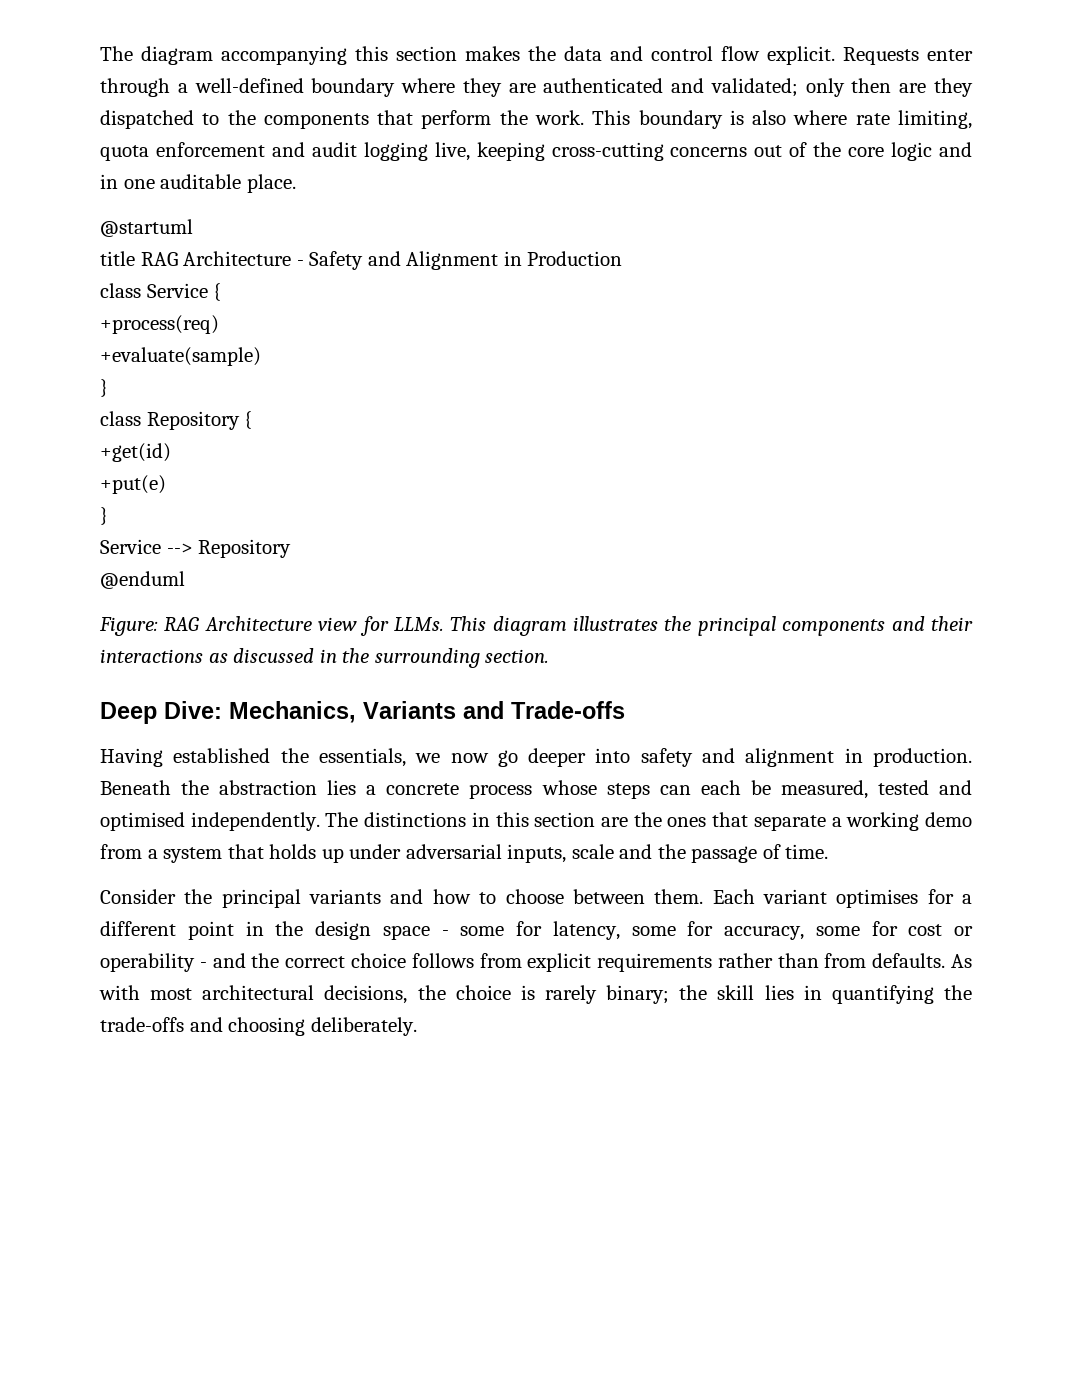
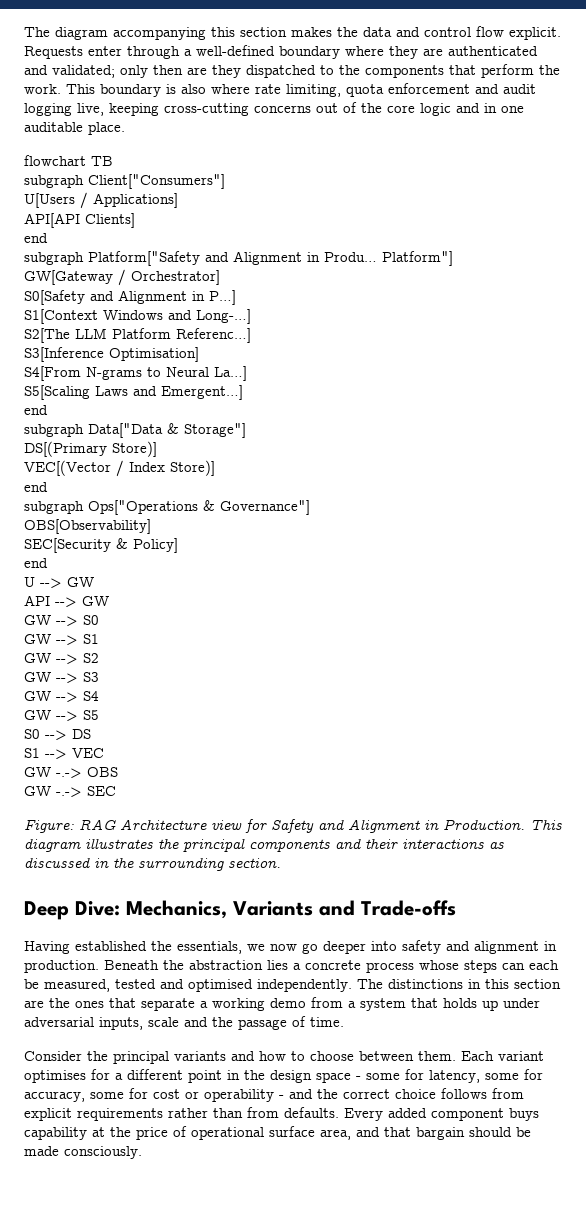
- @startuml
- title RAG Architecture - Safety and Alignment in Production
- class Service {
- +process(req)
- +evaluate(sample)
- }
- class Repository {
- +get(id)
- +put(e)
- }
- Service --> Repository
- @enduml
+ flowchart TB
+ subgraph Client["Consumers"]
+ U[Users / Applications]
+ API[API Clients]
+ end
+ subgraph Platform["Safety and Alignment in Produ… Platform"]
+ GW[Gateway / Orchestrator]
+ S0[Safety and Alignment in P…]
+ S1[Context Windows and Long-…]
+ S2[The LLM Platform Referenc…]
+ S3[Inference Optimisation]
+ S4[From N-grams to Neural La…]
+ S5[Scaling Laws and Emergent…]
+ end
+ subgraph Data["Data & Storage"]
+ DS[(Primary Store)]
+ VEC[(Vector / Index Store)]
+ end
+ subgraph Ops["Operations & Governance"]
+ OBS[Observability]
+ SEC[Security & Policy]
+ end
+ U --> GW
+ API --> GW
+ GW --> S0
+ GW --> S1
+ GW --> S2
+ GW --> S3
+ GW --> S4
+ GW --> S5
+ S0 --> DS
+ S1 --> VEC
+ GW -.-> OBS
+ GW -.-> SEC
- Figure: RAG Architecture view for LLMs.
+ Figure: RAG Architecture view for Safety and Alignment in Production.
- As with most architectural decisions, the choice is rarely binary; the skill lies in quantifying the trade-offs and choosing deliberately.
+ Every added component buys capability at the price of operational surface area, and that bargain should be made consciously.

